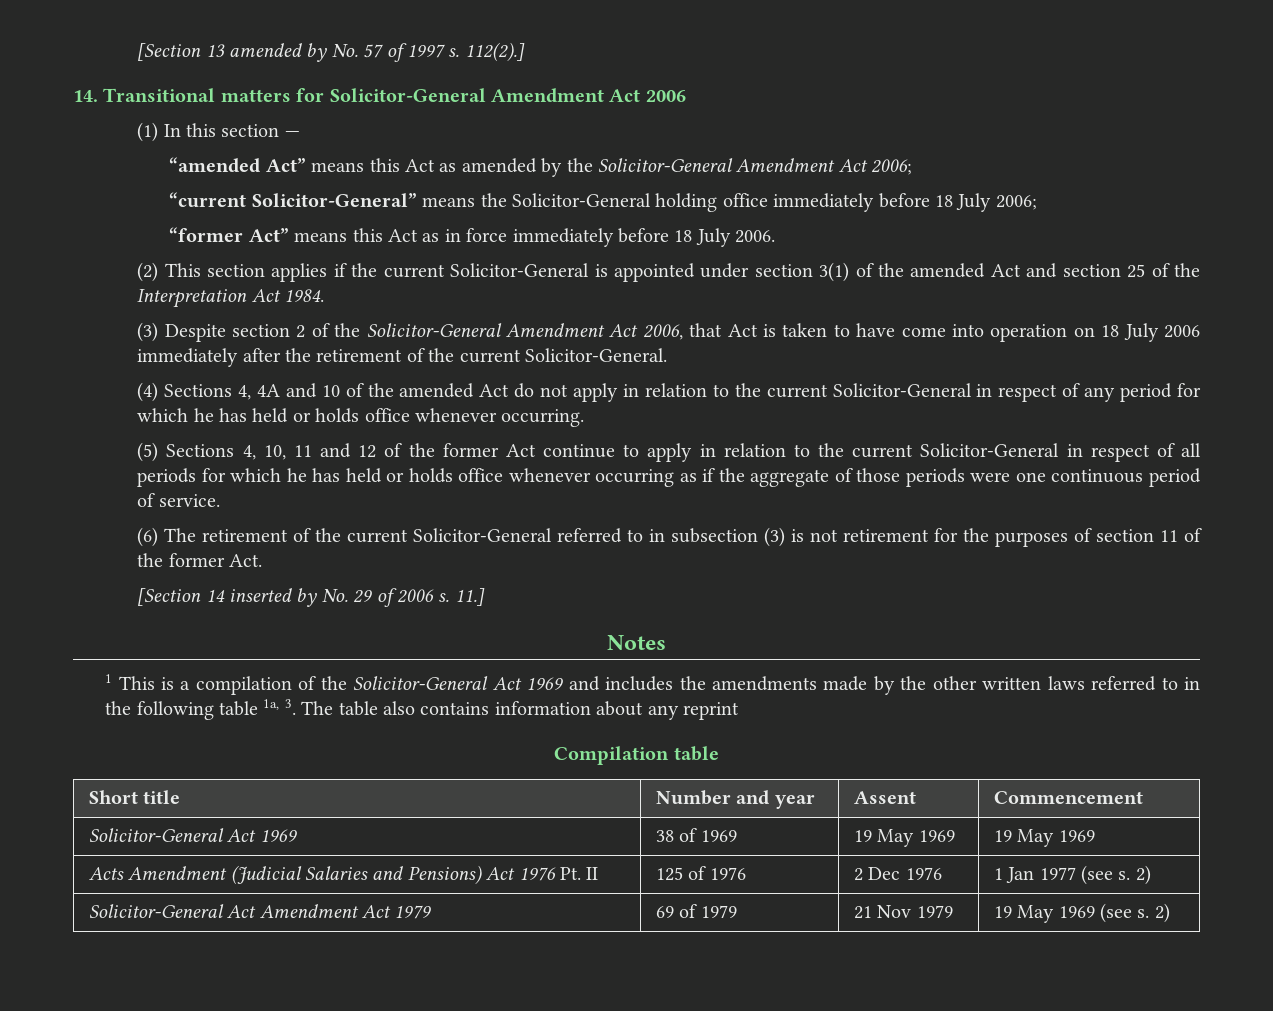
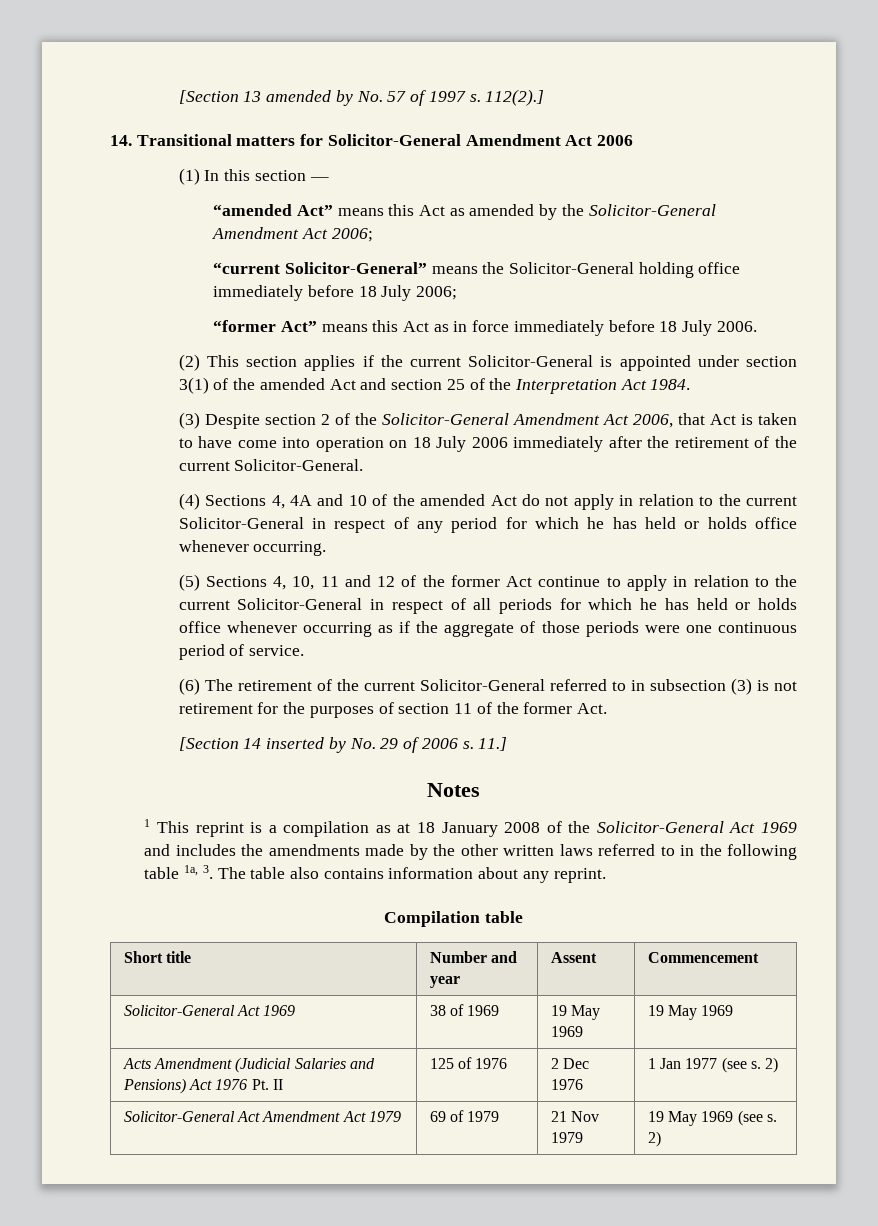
- 1 This is a compilation of the Solicitor-General Act 1969 and includes the amendments made by the other written laws referred to in the following table 1a, 3. The table also contains information about any reprint
+ 1 This reprint is a compilation as at 18 January 2008 of the Solicitor-General Act 1969 and includes the amendments made by the other written laws referred to in the following table 1a, 3. The table also contains information about any reprint.

